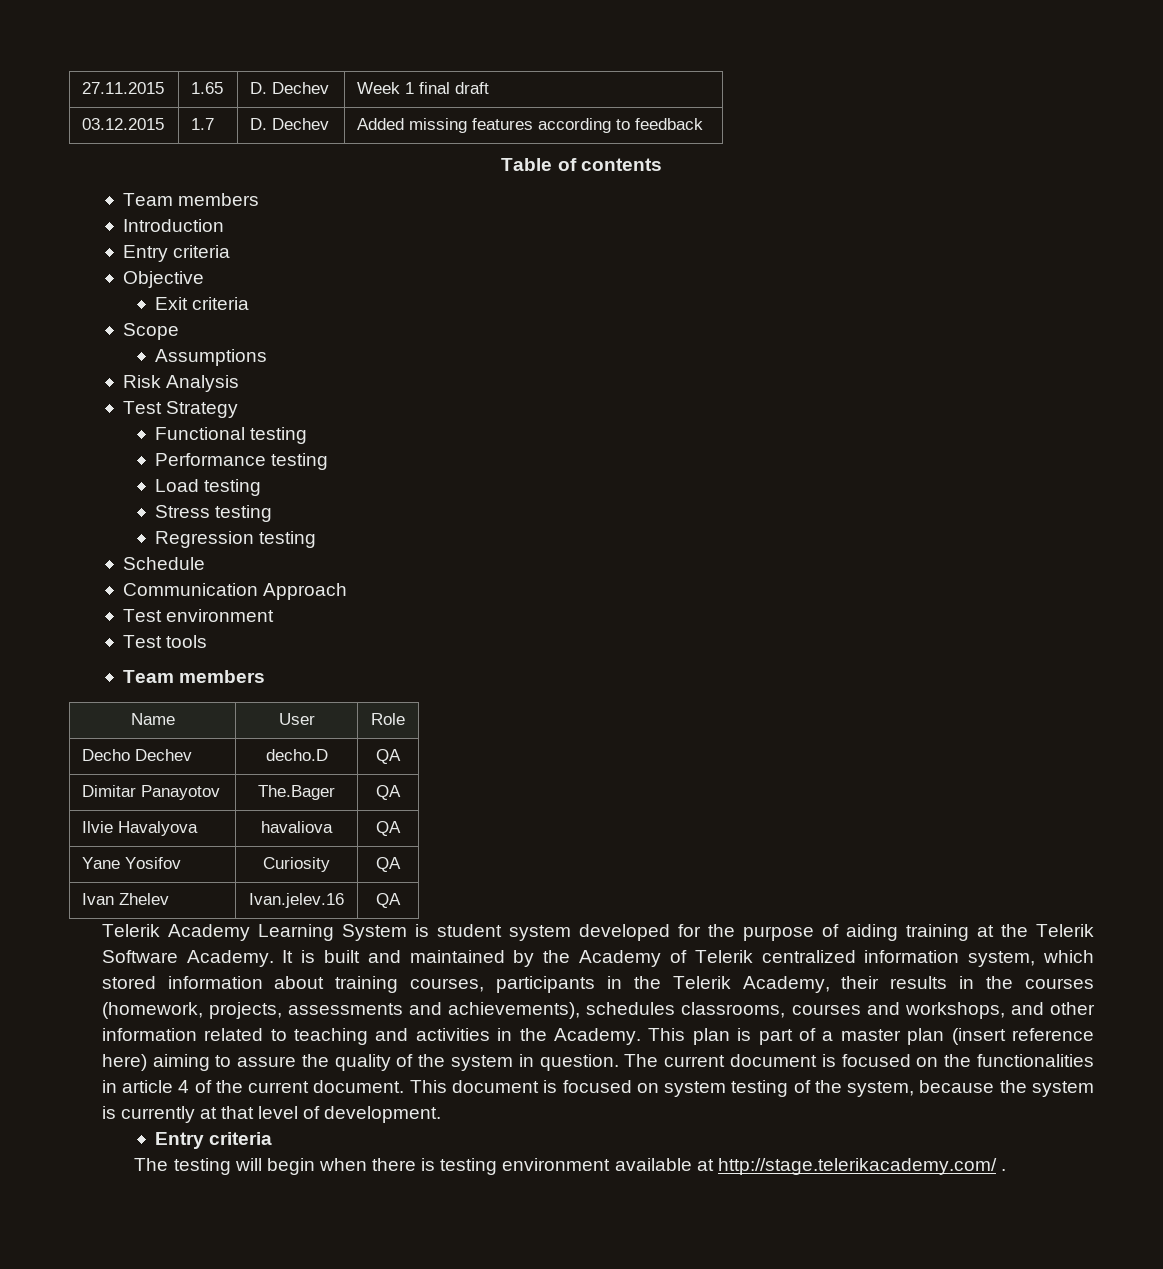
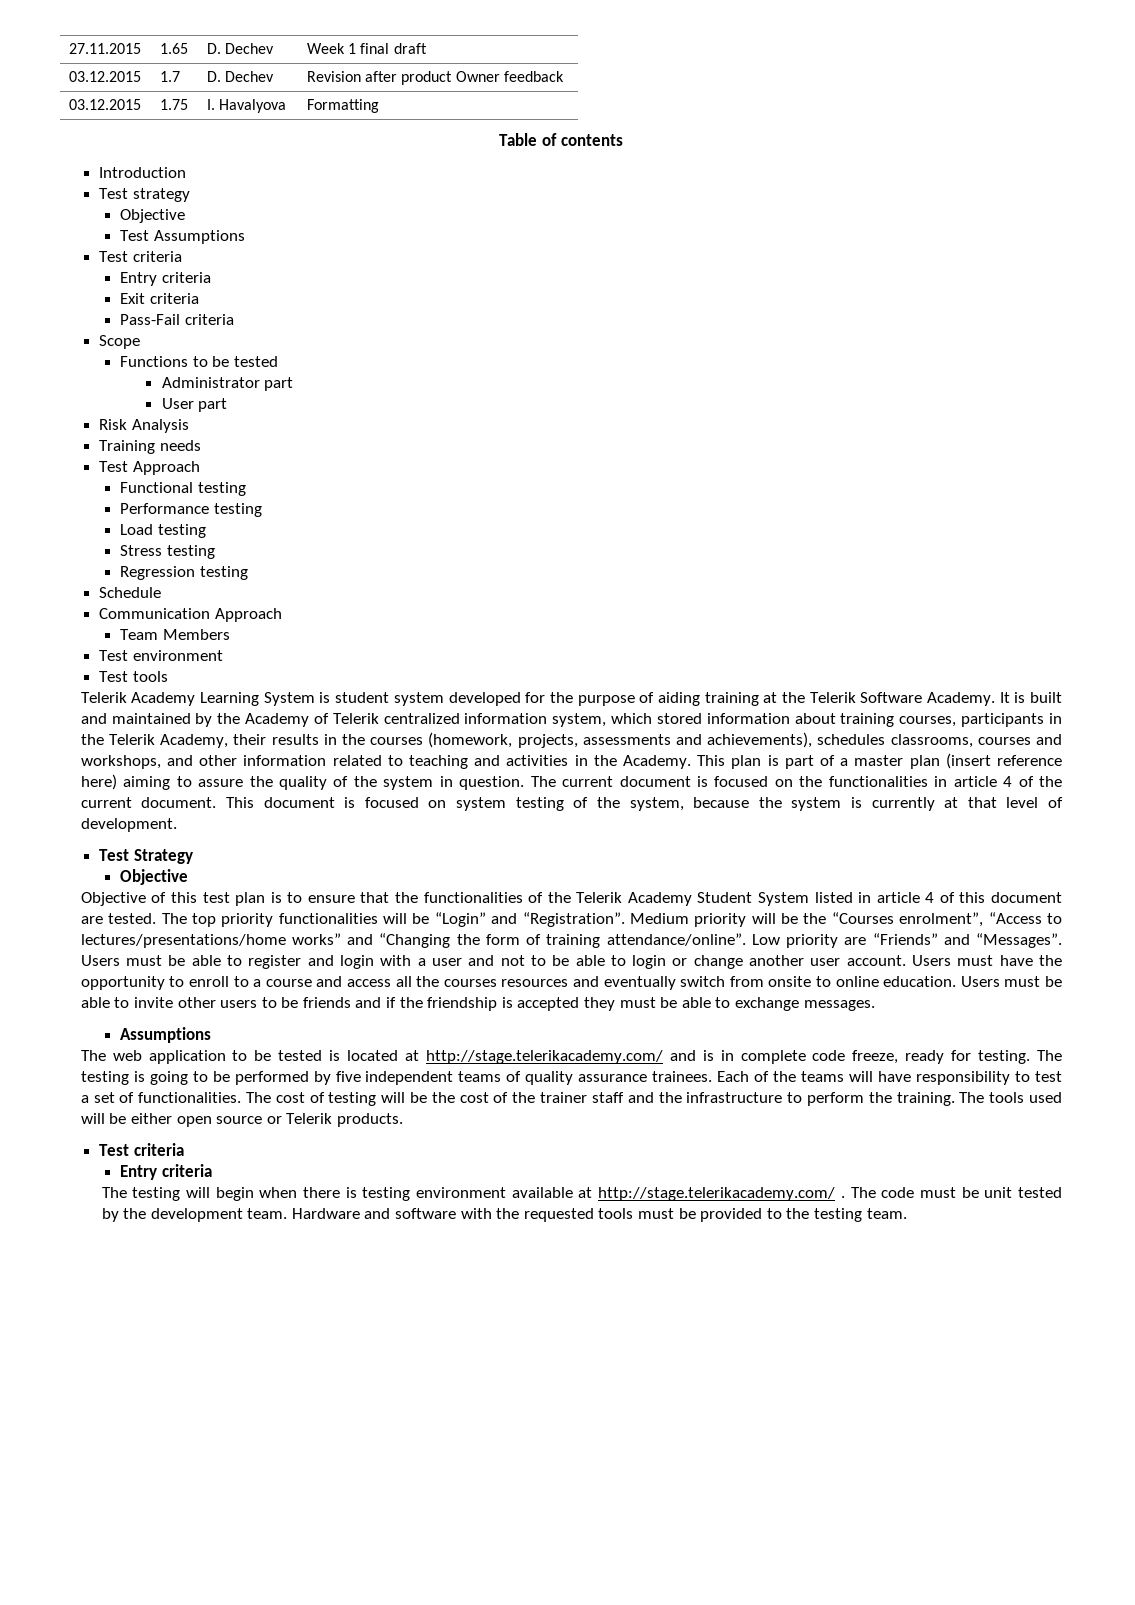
- 03.12.2015 | 1.7 | D. Dechev | Added missing features according to feedback
+ 03.12.2015 | 1.7 | D. Dechev | Revision after product Owner feedback
+ 03.12.2015 | 1.75 | I. Havalyova | Formatting
  Table of contents
- Team members
  Introduction
+ Test strategy
+ Objective
+ Test Assumptions
+ Test criteria
  Entry criteria
- Objective
  Exit criteria
+ Pass-Fail criteria
- Assumptions
+ Functions to be tested
+ Administrator part
+ User part
- Test Strategy
+ Training needs
+ Test Approach
+ Team Members
  Test tools
- Team members
- Name | User | Role
- Decho Dechev | decho.D | QA
- Dimitar Panayotov | The.Bager | QA
- Ilvie Havalyova | havaliova | QA
- Yane Yosifov | Curiosity | QA
- Ivan Zhelev | Ivan.jelev.16 | QA
+ Test Strategy
+ Objective
+ Objective of this test plan is to ensure that the functionalities of the Telerik Academy Student System listed in article 4 of this document are tested. The top priority functionalities will be “Login” and “Registration”. Medium priority will be the “Courses enrolment”, “Access to lectures/presentations/home works” and “Changing the form of training attendance/online”. Low priority are “Friends” and “Messages”. Users must be able to register and login with a user and not to be able to login or change another user account. Users must have the opportunity to enroll to a course and access all the courses resources and eventually switch from onsite to online education. Users must be able to invite other users to be friends and if the friendship is accepted they must be able to exchange messages.
+ Assumptions
+ The web application to be tested is located at http://stage.telerikacademy.com/ and is in complete code freeze, ready for testing. The testing is going to be performed by five independent teams of quality assurance trainees. Each of the teams will have responsibility to test a set of functionalities. The cost of testing will be the cost of the trainer staff and the infrastructure to perform the training. The tools used will be either open source or Telerik products.
+ Test criteria
+ The code must be unit tested by the development team. Hardware and software with the requested tools must be provided to the testing team.

